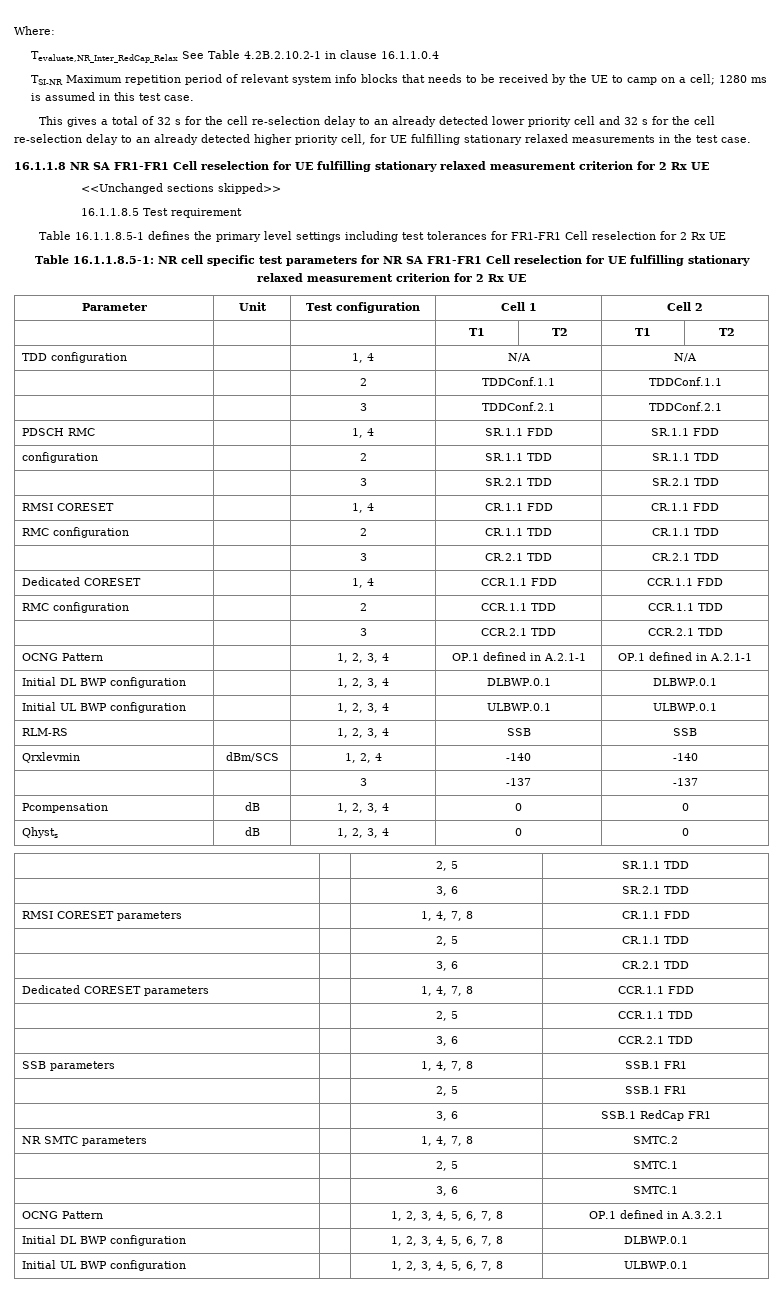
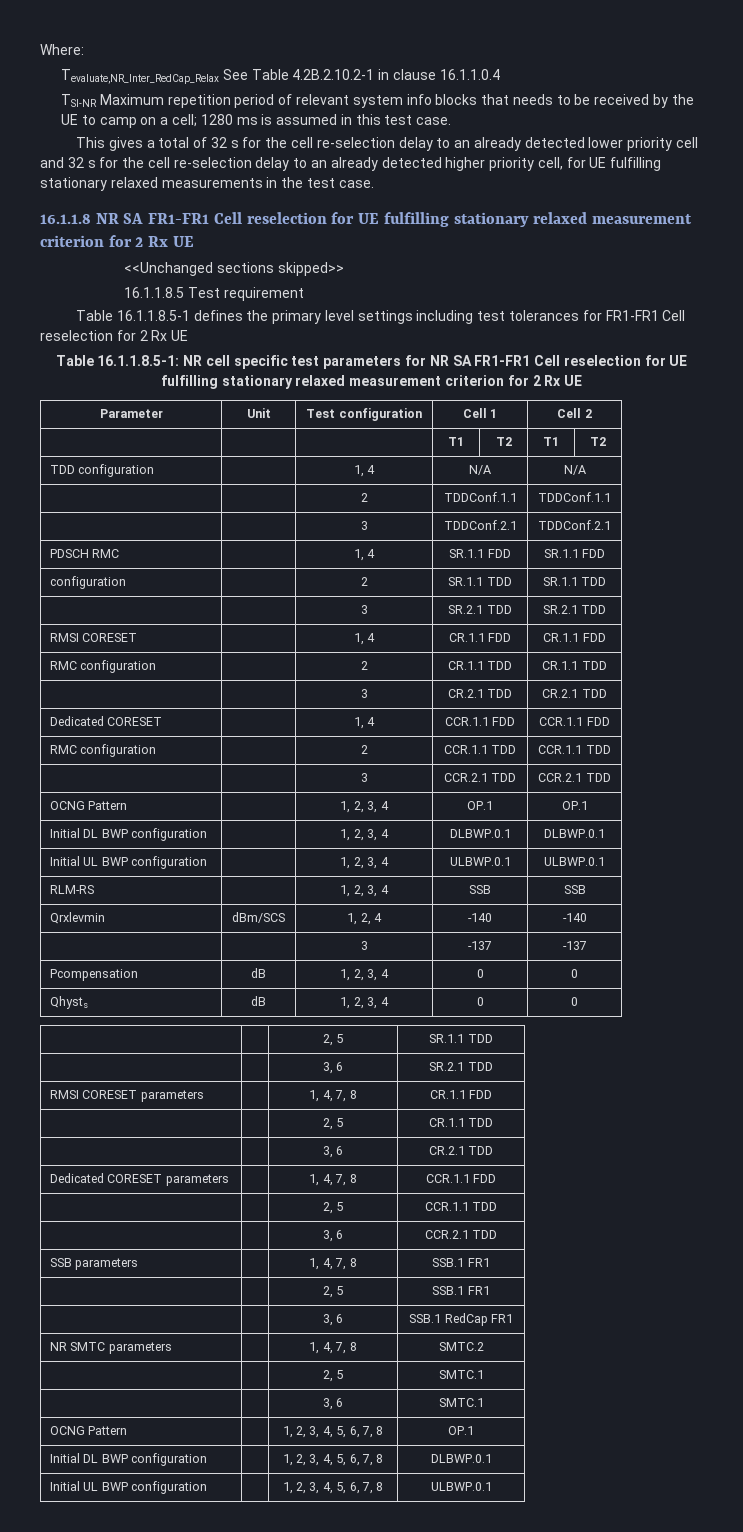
- OCNG Pattern | | 1, 2, 3, 4 | OP.1 defined in A.2.1-1 | OP.1 defined in A.2.1-1
+ OCNG Pattern | | 1, 2, 3, 4 | OP.1 | OP.1
- OCNG Pattern | | 1, 2, 3, 4, 5, 6, 7, 8 | OP.1 defined in A.3.2.1
+ OCNG Pattern | | 1, 2, 3, 4, 5, 6, 7, 8 | OP.1

